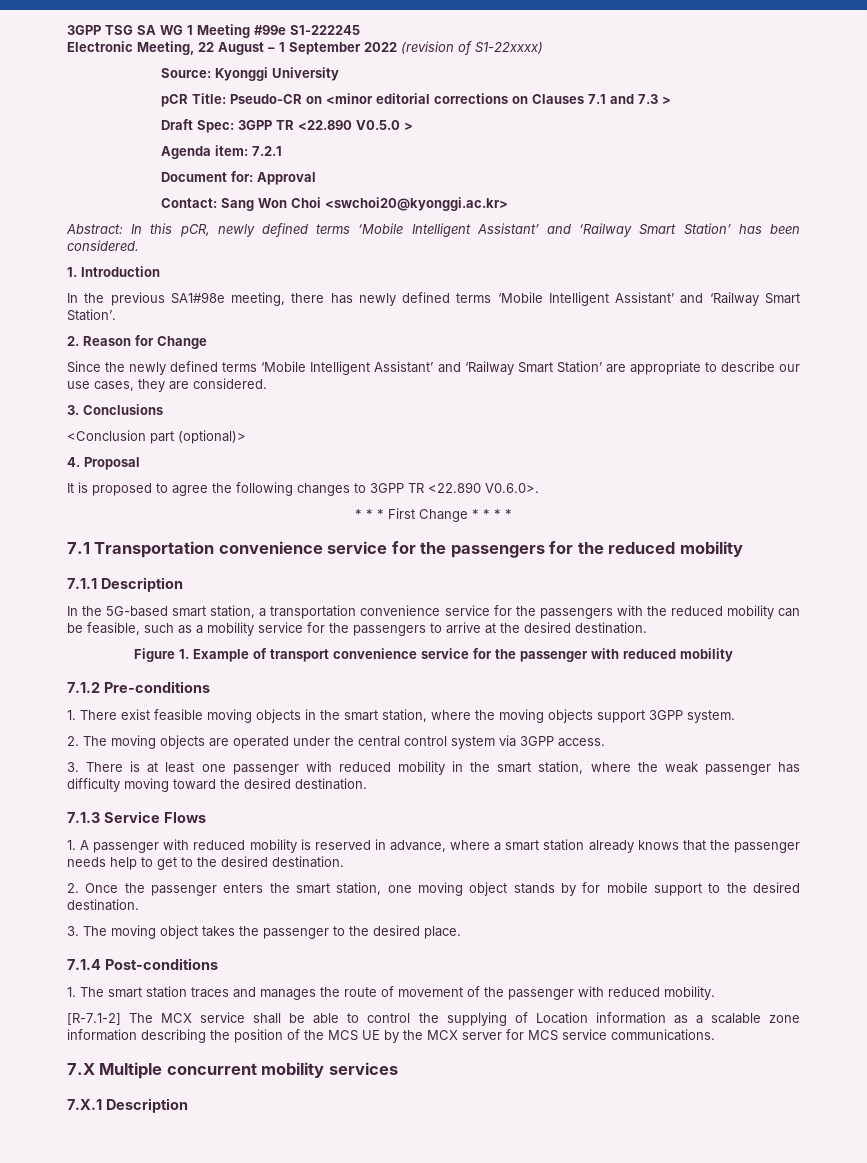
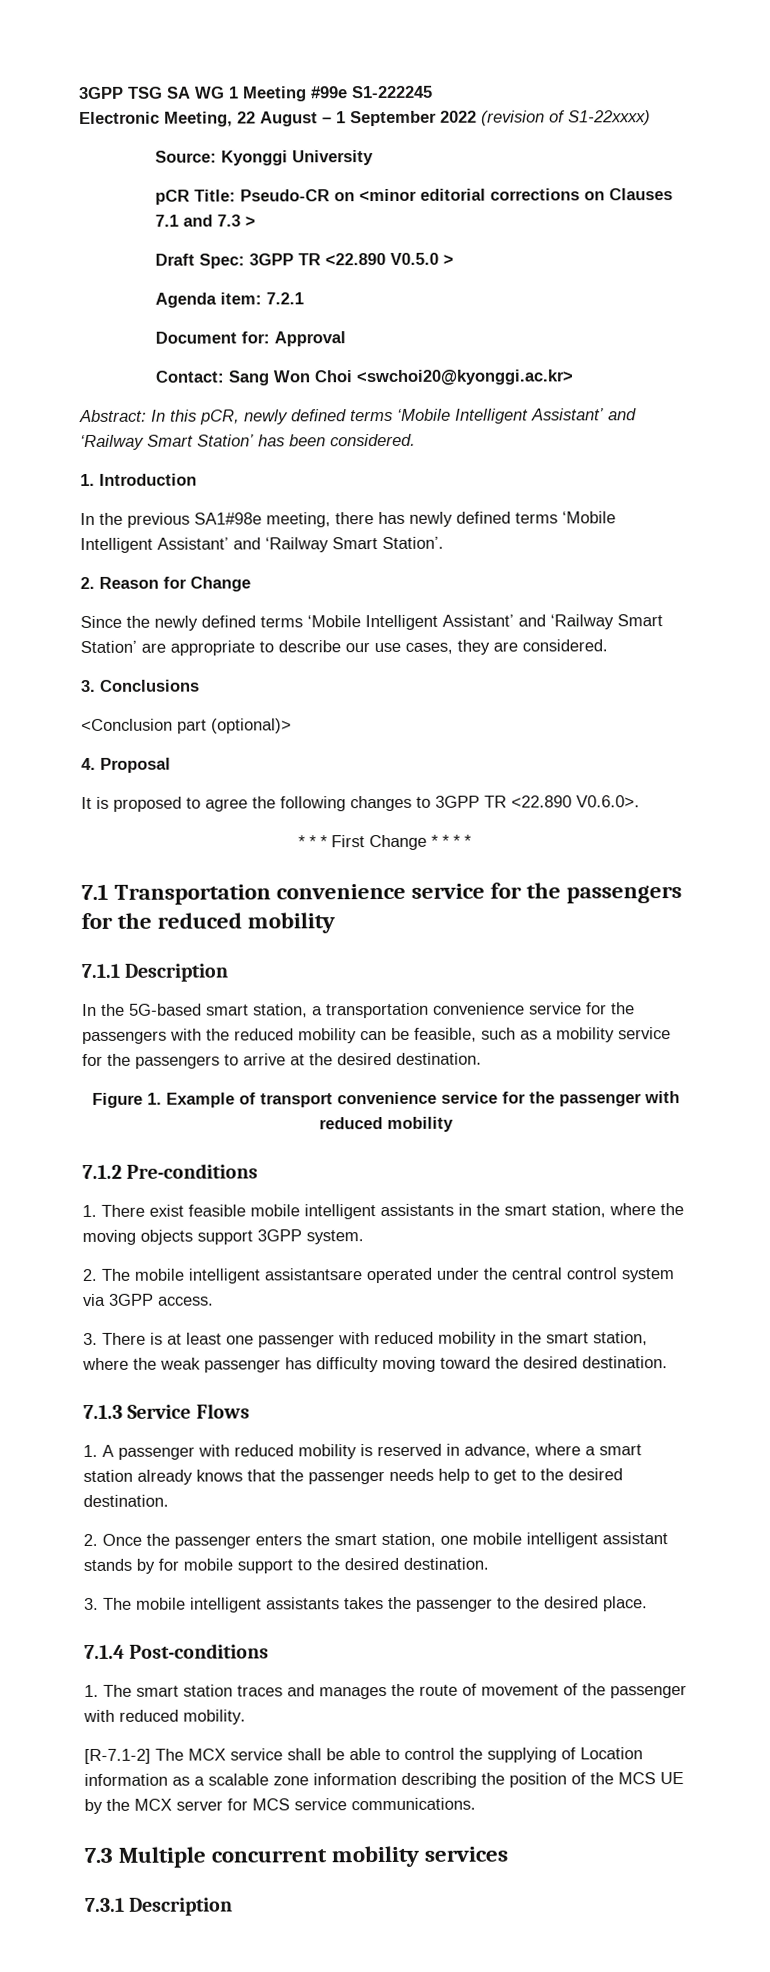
- 1. There exist feasible moving objects in the smart station, where the moving objects support 3GPP system.
+ 1. There exist feasible mobile intelligent assistants in the smart station, where the moving objects support 3GPP system.
- 2. The moving objects are operated under the central control system via 3GPP access.
+ 2. The mobile intelligent assistantsare operated under the central control system via 3GPP access.
- 2. Once the passenger enters the smart station, one moving object stands by for mobile support to the desired destination.
+ 2. Once the passenger enters the smart station, one mobile intelligent assistant stands by for mobile support to the desired destination.
- 3. The moving object takes the passenger to the desired place.
+ 3. The mobile intelligent assistants takes the passenger to the desired place.
- 7.X Multiple concurrent mobility services
+ 7.3 Multiple concurrent mobility services
- 7.X.1 Description
+ 7.3.1 Description

